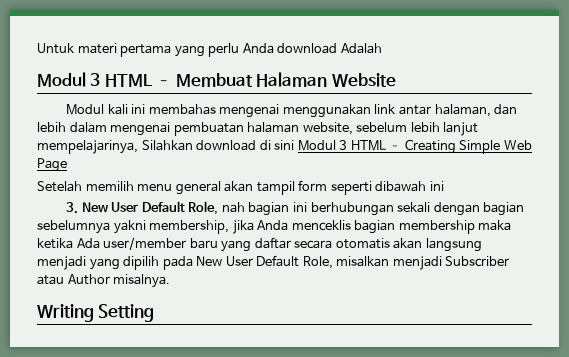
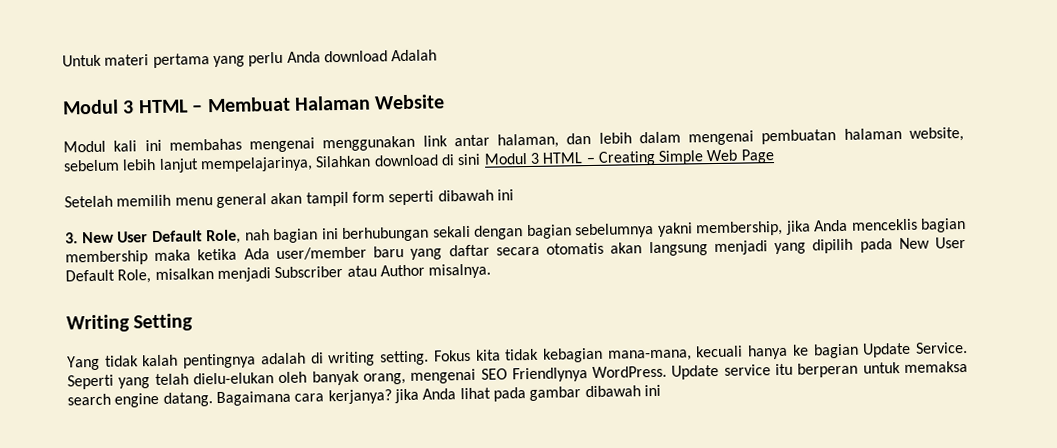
+ Yang tidak kalah pentingnya adalah di writing setting. Fokus kita tidak kebagian mana-mana, kecuali hanya ke bagian Update Service. Seperti yang telah dielu-elukan oleh banyak orang, mengenai SEO Friendlynya WordPress. Update service itu berperan untuk memaksa search engine datang. Bagaimana cara kerjanya? jika Anda lihat pada gambar dibawah ini

